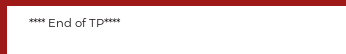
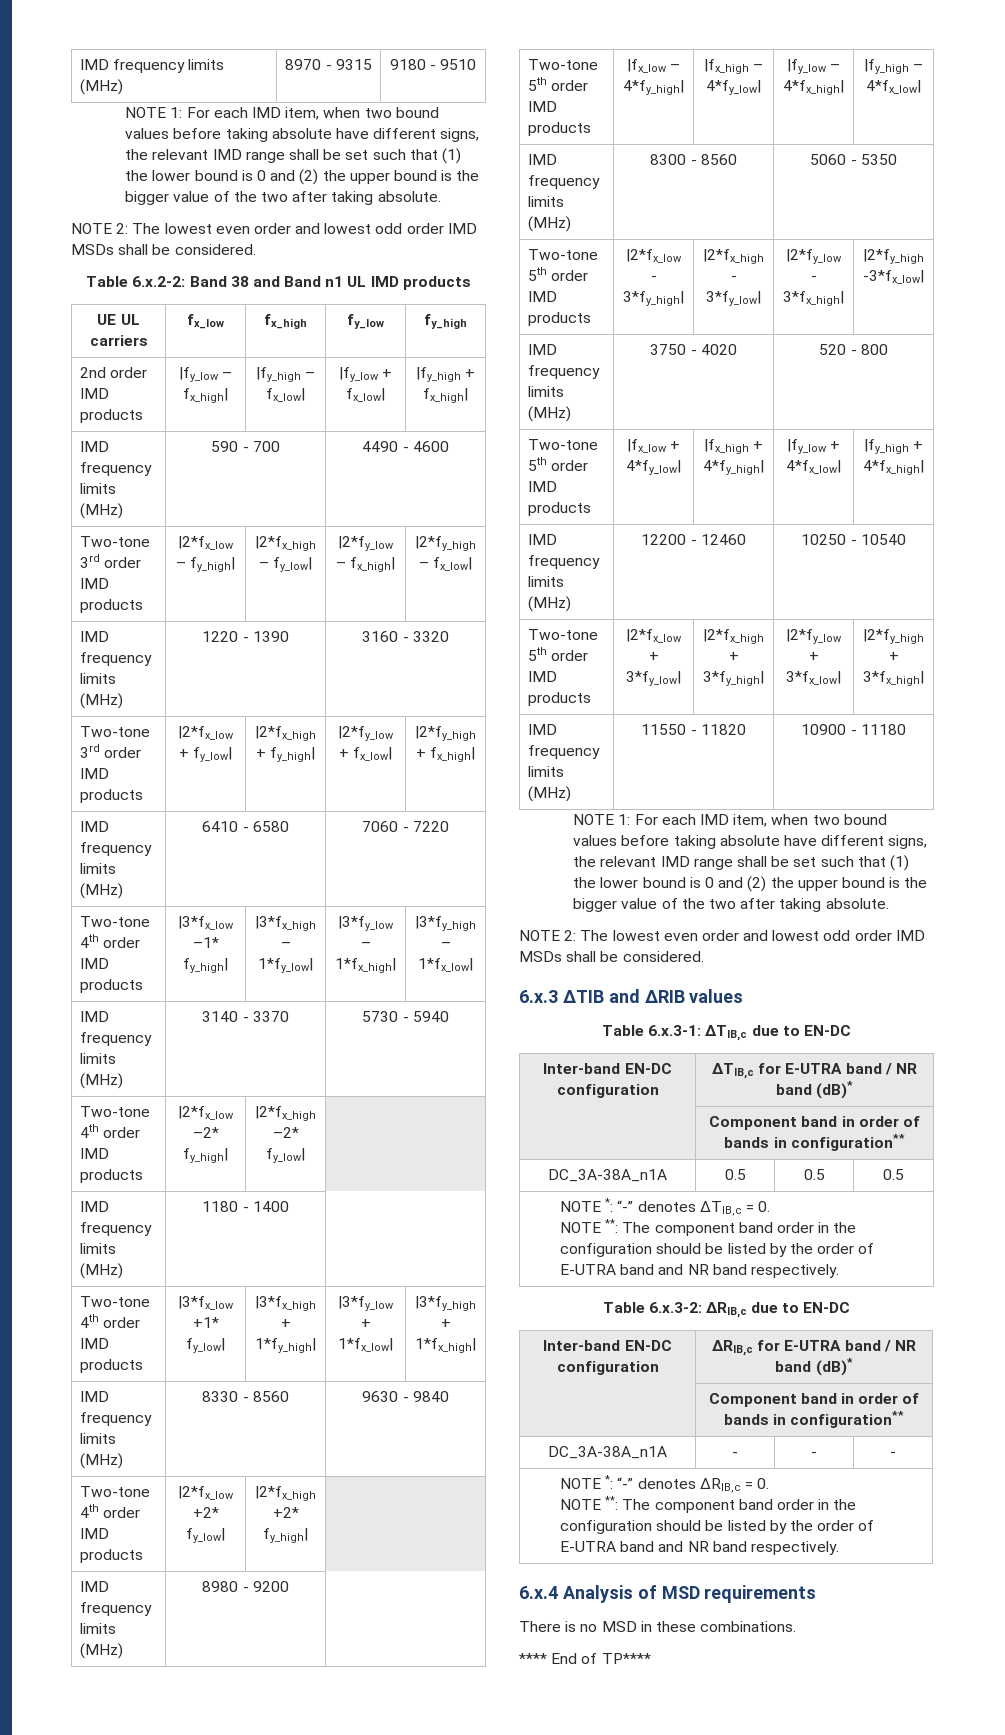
+ IMD frequency limits (MHz) | 8970 - 9315 | 9180 - 9510
+ NOTE 1: For each IMD item, when two bound values before taking absolute have different signs, the relevant IMD range shall be set such that (1) the lower bound is 0 and (2) the upper bound is the bigger value of the two after taking absolute.
+ NOTE 2: The lowest even order and lowest odd order IMD MSDs shall be considered.
+ Table 6.x.2-2: Band 38 and Band n1 UL IMD products
+ UE UL carriers | fx_low | fx_high | fy_low | fy_high
+ 2nd order IMD products | |fy_low – fx_high| | |fy_high – fx_low| | |fy_low + fx_low| | |fy_high + fx_high|
+ IMD frequency limits (MHz) | 590 - 700 | 4490 - 4600
+ Two-tone 3rd order IMD products | |2*fx_low – fy_high| | |2*fx_high – fy_low| | |2*fy_low – fx_high| | |2*fy_high – fx_low|
+ IMD frequency limits (MHz) | 1220 - 1390 | 3160 - 3320
+ Two-tone 3rd order IMD products | |2*fx_low + fy_low| | |2*fx_high + fy_high| | |2*fy_low + fx_low| | |2*fy_high + fx_high|
+ IMD frequency limits (MHz) | 6410 - 6580 | 7060 - 7220
+ Two-tone 4th order IMD products | |3*fx_low –1* fy_high| | |3*fx_high – 1*fy_low| | |3*fy_low – 1*fx_high| | |3*fy_high – 1*fx_low|
+ IMD frequency limits (MHz) | 3140 - 3370 | 5730 - 5940
+ Two-tone 4th order IMD products | |2*fx_low –2* fy_high| | |2*fx_high –2* fy_low| |
+ IMD frequency limits (MHz) | 1180 - 1400 |
+ Two-tone 4th order IMD products | |3*fx_low +1* fy_low| | |3*fx_high + 1*fy_high| | |3*fy_low + 1*fx_low| | |3*fy_high + 1*fx_high|
+ IMD frequency limits (MHz) | 8330 - 8560 | 9630 - 9840
+ Two-tone 4th order IMD products | |2*fx_low +2* fy_low| | |2*fx_high +2* fy_high| |
+ IMD frequency limits (MHz) | 8980 - 9200 |
+ Two-tone 5th order IMD products | |fx_low – 4*fy_high| | |fx_high – 4*fy_low| | |fy_low – 4*fx_high| | |fy_high – 4*fx_low|
+ IMD frequency limits (MHz) | 8300 - 8560 | 5060 - 5350
+ Two-tone 5th order IMD products | |2*fx_low - 3*fy_high| | |2*fx_high - 3*fy_low| | |2*fy_low - 3*fx_high| | |2*fy_high -3*fx_low|
+ IMD frequency limits (MHz) | 3750 - 4020 | 520 - 800
+ Two-tone 5th order IMD products | |fx_low + 4*fy_low| | |fx_high + 4*fy_high| | |fy_low + 4*fx_low| | |fy_high + 4*fx_high|
+ IMD frequency limits (MHz) | 12200 - 12460 | 10250 - 10540
+ Two-tone 5th order IMD products | |2*fx_low + 3*fy_low| | |2*fx_high + 3*fy_high| | |2*fy_low + 3*fx_low| | |2*fy_high + 3*fx_high|
+ IMD frequency limits (MHz) | 11550 - 11820 | 10900 - 11180
+ NOTE 1: For each IMD item, when two bound values before taking absolute have different signs, the relevant IMD range shall be set such that (1) the lower bound is 0 and (2) the upper bound is the bigger value of the two after taking absolute.
+ NOTE 2: The lowest even order and lowest odd order IMD MSDs shall be considered.
+ 6.x.3 ∆TIB and ∆RIB values
+ Table 6.x.3-1: ΔTIB,c due to EN-DC
+ Inter-band EN-DC configuration | ΔTIB,c for E-UTRA band / NR band (dB)*
+ | Component band in order of bands in configuration**
+ DC_3A-38A_n1A | 0.5 | 0.5 | 0.5
+ NOTE *: “-” denotes ΔTIB,c = 0.
+ NOTE **: The component band order in the configuration should be listed by the order of E-UTRA band and NR band respectively.
+ Table 6.x.3-2: ΔRIB,c due to EN-DC
+ Inter-band EN-DC configuration | ΔRIB,c for E-UTRA band / NR band (dB)*
+ | Component band in order of bands in configuration**
+ DC_3A-38A_n1A | - | - | -
+ NOTE *: “-” denotes ΔRIB,c = 0.
+ NOTE **: The component band order in the configuration should be listed by the order of E-UTRA band and NR band respectively.
+ 6.x.4 Analysis of MSD requirements
+ There is no MSD in these combinations.

